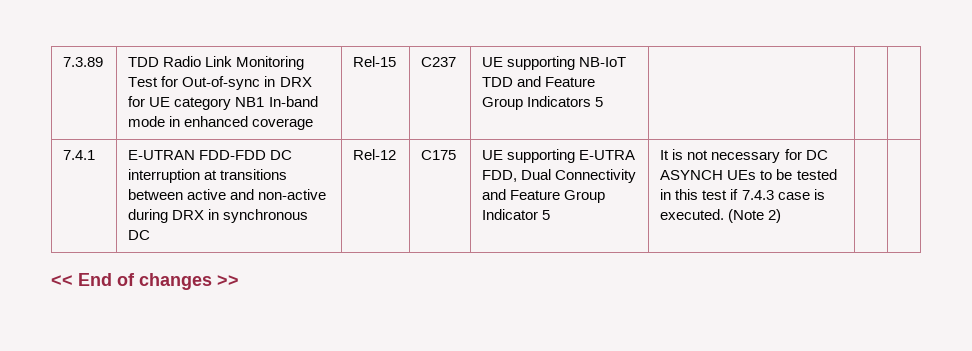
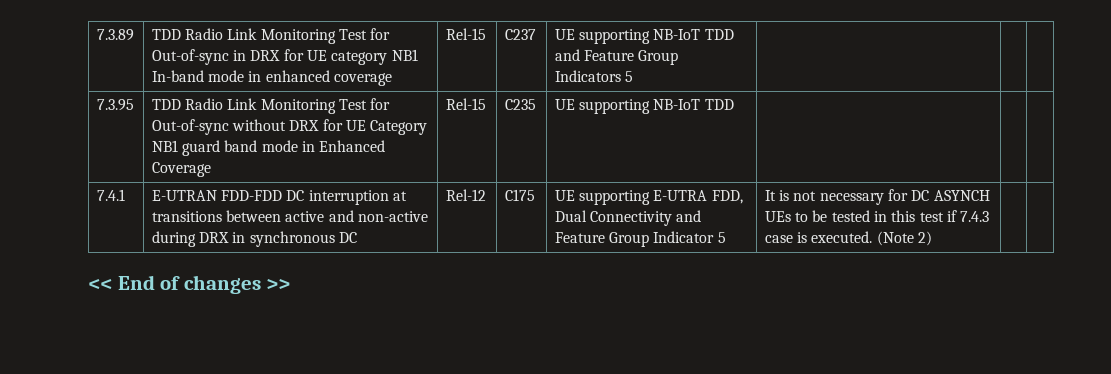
+ 7.3.95 | TDD Radio Link Monitoring Test for Out-of-sync without DRX for UE Category NB1 guard band mode in Enhanced Coverage | Rel-15 | C235 | UE supporting NB-IoT TDD | | |

